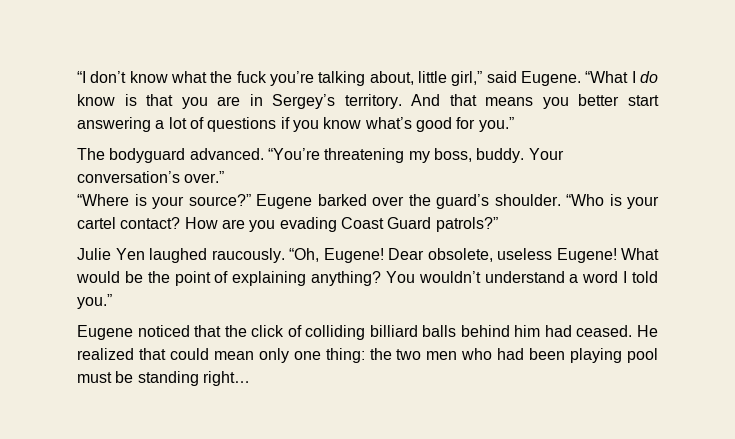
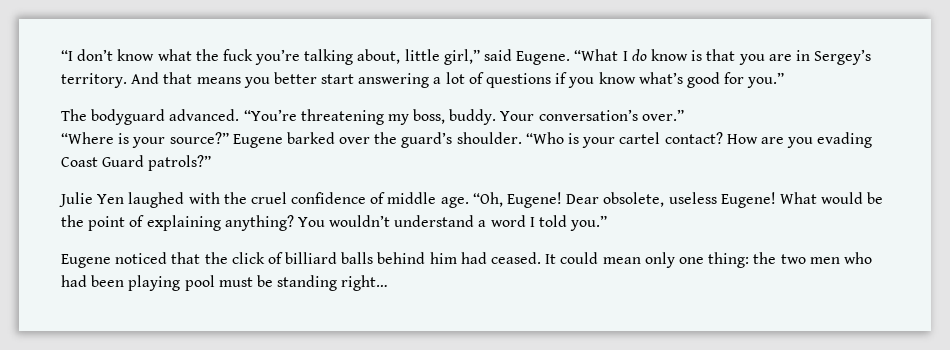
- Julie Yen laughed raucously.
+ Julie Yen laughed with the cruel confidence of middle age.
- Eugene noticed that the click of colliding billiard balls behind him had ceased.
+ Eugene noticed that the click of billiard balls behind him had ceased.
- He realized that could mean only one thing: the two men who had been playing pool must be standing right…
+ It could mean only one thing: the two men who had been playing pool must be standing right…

